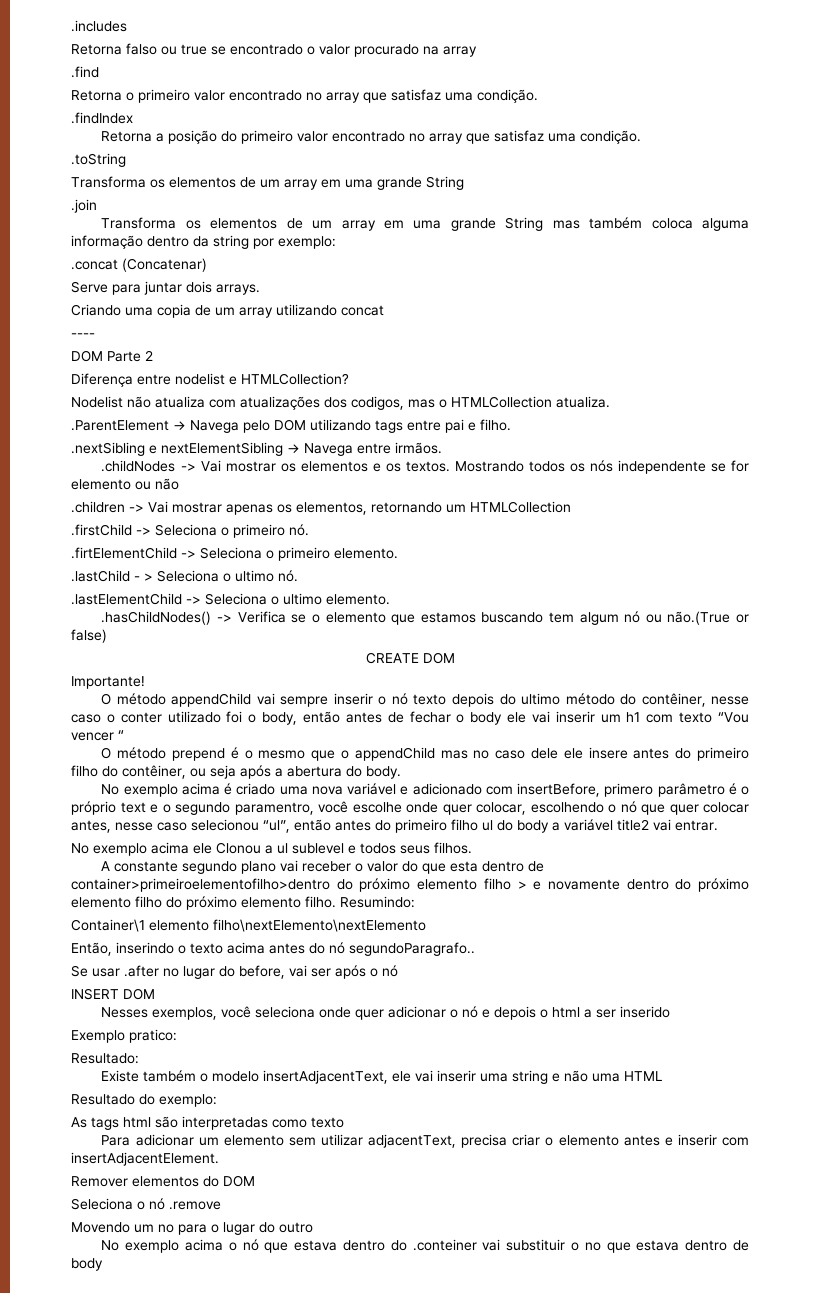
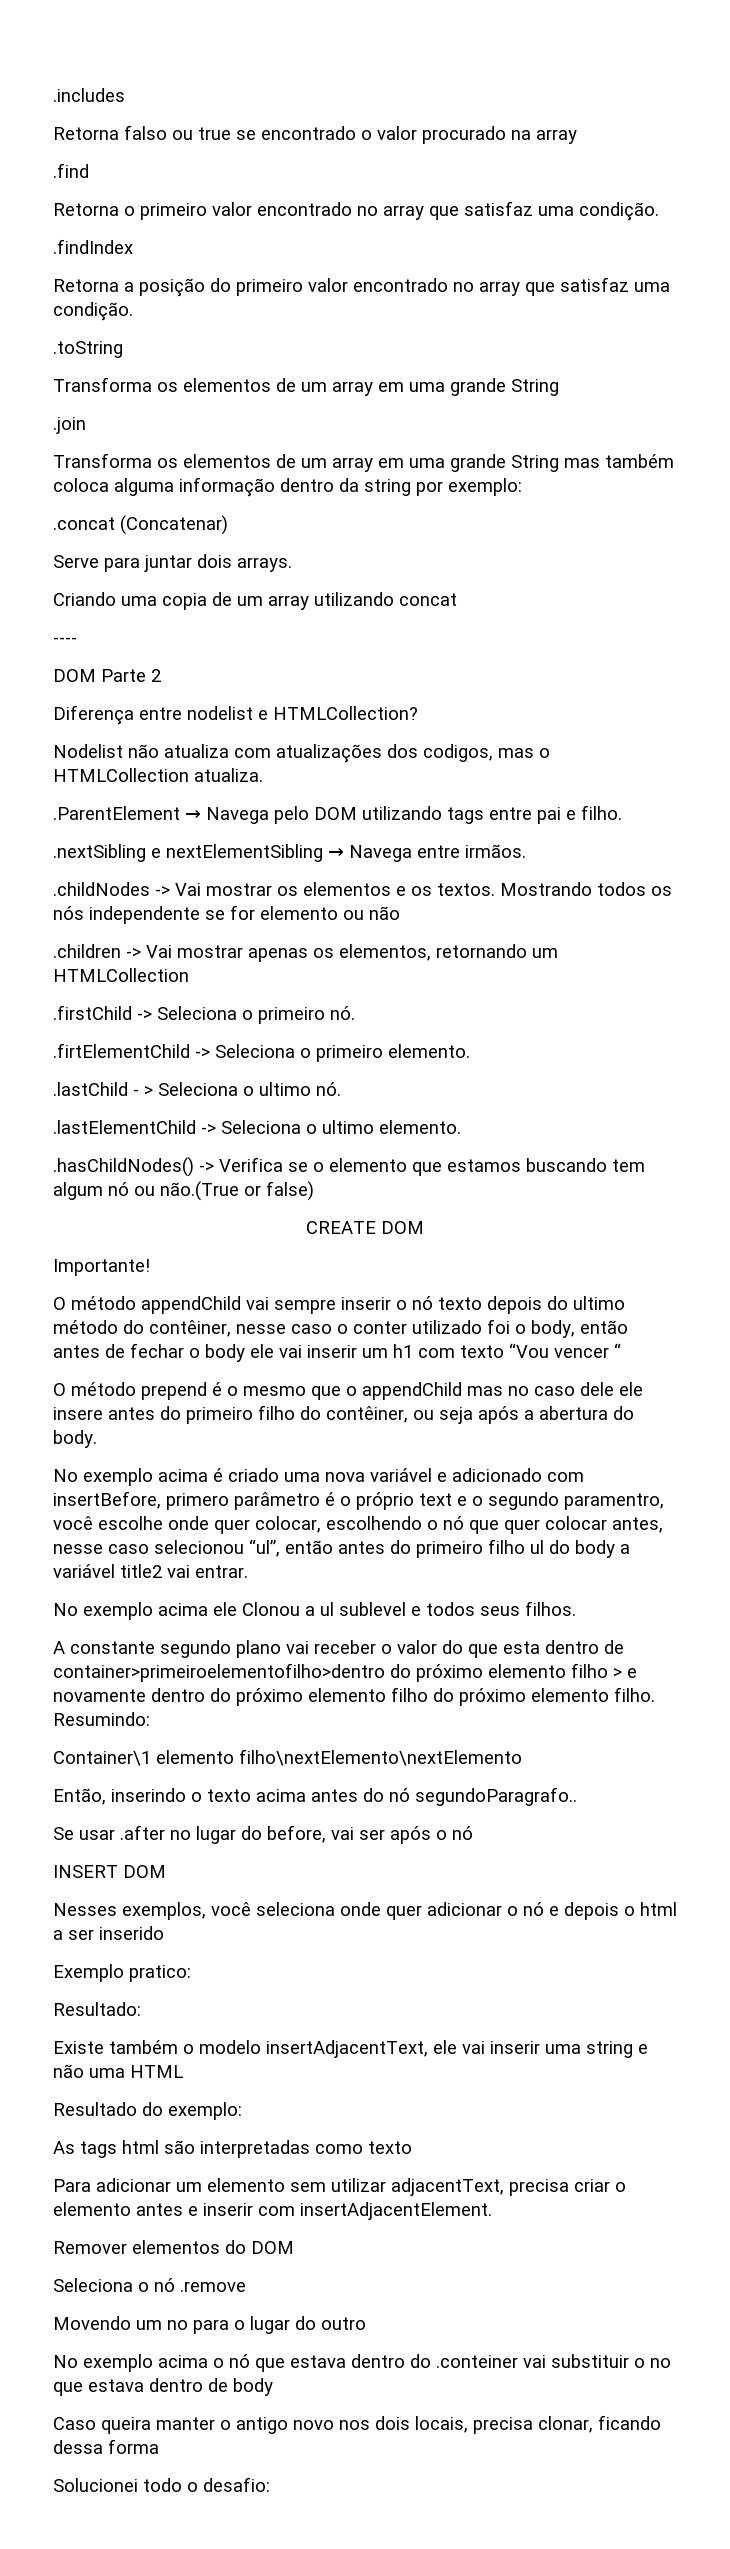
+ Caso queira manter o antigo novo nos dois locais, precisa clonar, ficando dessa forma
+ Solucionei todo o desafio:

